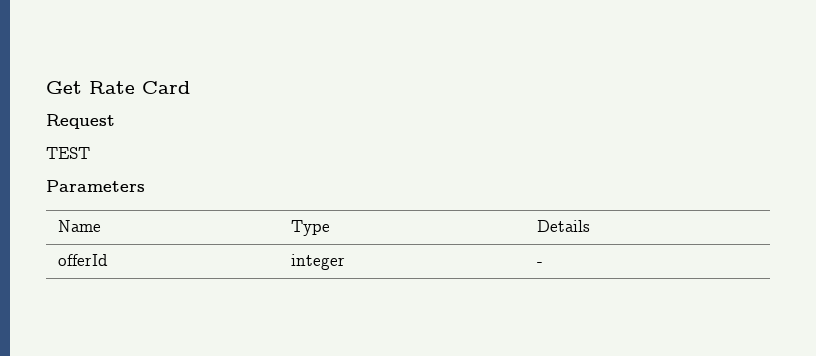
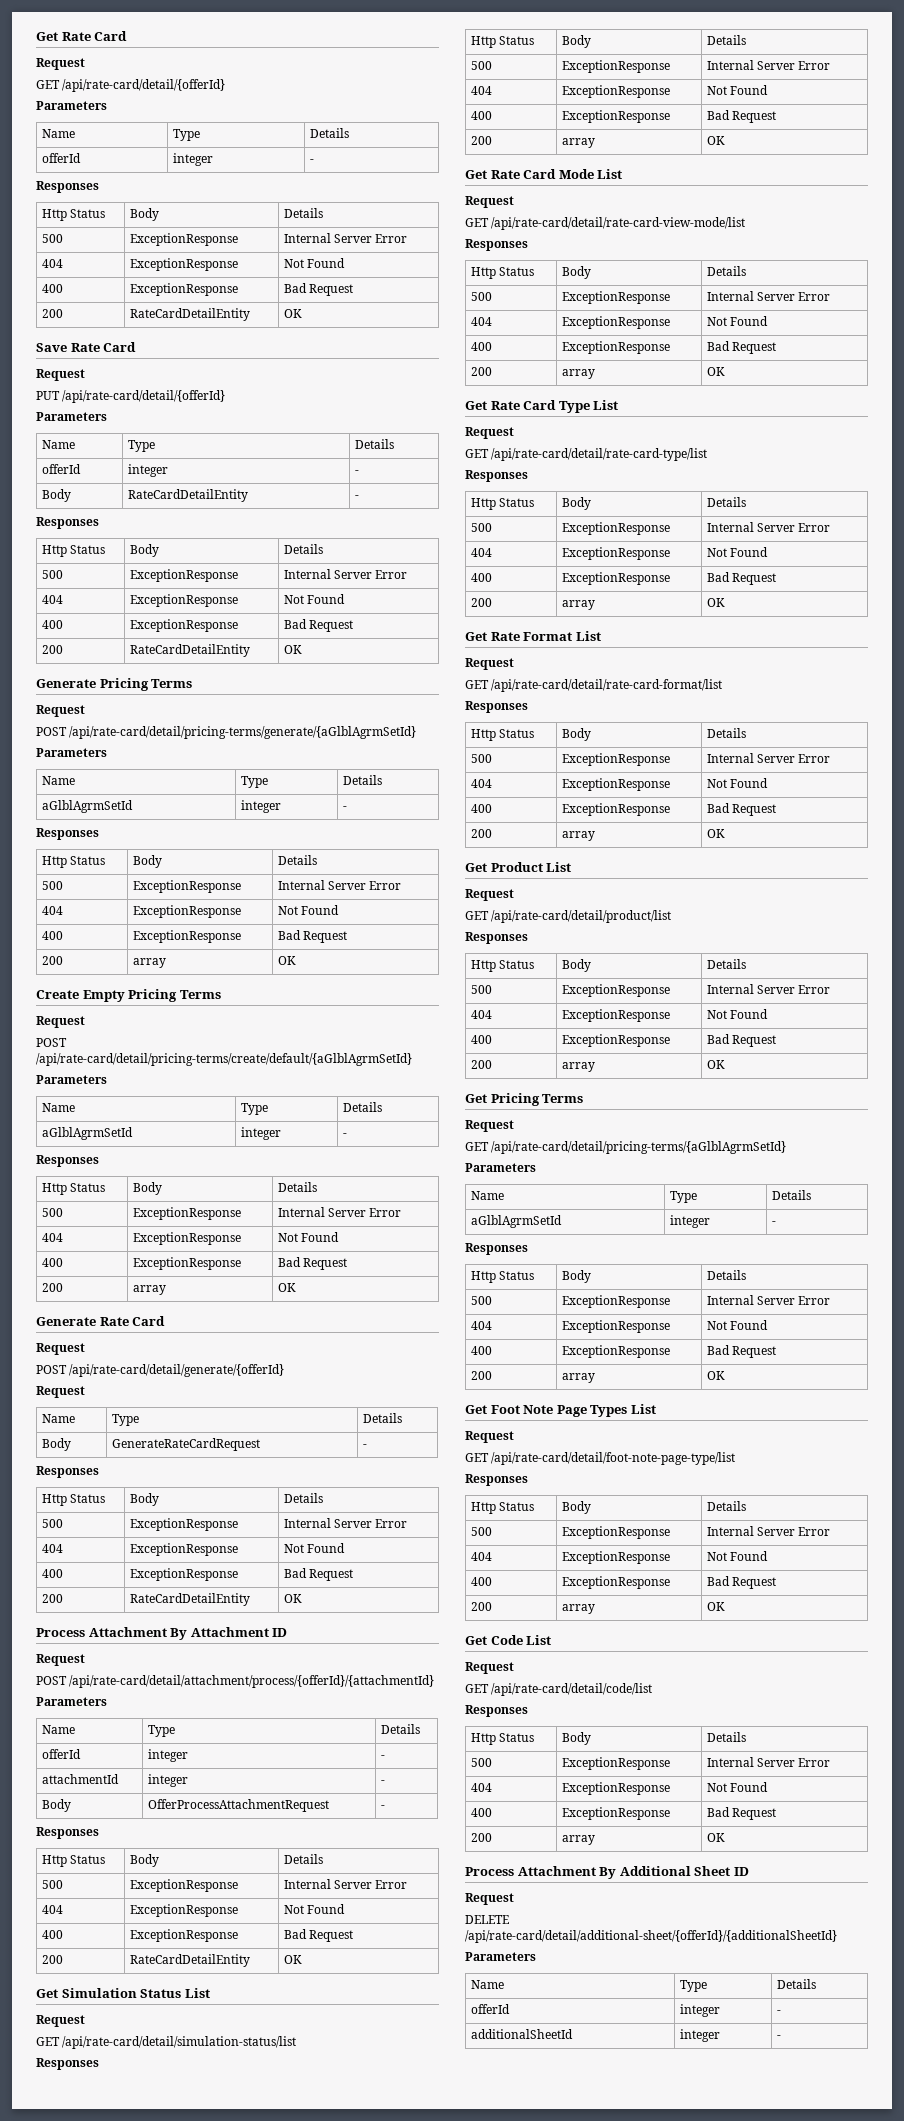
- TEST
+ GET /api/rate-card/detail/{offerId}
  Parameters
  Name | Type | Details
  offerId | integer | -
+ Responses
+ Http Status | Body | Details
+ 500 | ExceptionResponse | Internal Server Error
+ 404 | ExceptionResponse | Not Found
+ 400 | ExceptionResponse | Bad Request
+ 200 | RateCardDetailEntity | OK
+ Save Rate Card
+ Request
+ PUT /api/rate-card/detail/{offerId}
+ Parameters
+ Name | Type | Details
+ offerId | integer | -
+ Body | RateCardDetailEntity | -
+ Responses
+ Http Status | Body | Details
+ 500 | ExceptionResponse | Internal Server Error
+ 404 | ExceptionResponse | Not Found
+ 400 | ExceptionResponse | Bad Request
+ 200 | RateCardDetailEntity | OK
+ Generate Pricing Terms
+ Request
+ POST /api/rate-card/detail/pricing-terms/generate/{aGlblAgrmSetId}
+ Parameters
+ Name | Type | Details
+ aGlblAgrmSetId | integer | -
+ Responses
+ Http Status | Body | Details
+ 500 | ExceptionResponse | Internal Server Error
+ 404 | ExceptionResponse | Not Found
+ 400 | ExceptionResponse | Bad Request
+ 200 | array | OK
+ Create Empty Pricing Terms
+ Request
+ POST /api/rate-card/detail/pricing-terms/create/default/{aGlblAgrmSetId}
+ Parameters
+ Name | Type | Details
+ aGlblAgrmSetId | integer | -
+ Responses
+ Http Status | Body | Details
+ 500 | ExceptionResponse | Internal Server Error
+ 404 | ExceptionResponse | Not Found
+ 400 | ExceptionResponse | Bad Request
+ 200 | array | OK
+ Generate Rate Card
+ Request
+ POST /api/rate-card/detail/generate/{offerId}
+ Request
+ Name | Type | Details
+ Body | GenerateRateCardRequest | -
+ Responses
+ Http Status | Body | Details
+ 500 | ExceptionResponse | Internal Server Error
+ 404 | ExceptionResponse | Not Found
+ 400 | ExceptionResponse | Bad Request
+ 200 | RateCardDetailEntity | OK
+ Process Attachment By Attachment ID
+ Request
+ POST /api/rate-card/detail/attachment/process/{offerId}/{attachmentId}
+ Parameters
+ Name | Type | Details
+ offerId | integer | -
+ attachmentId | integer | -
+ Body | OfferProcessAttachmentRequest | -
+ Responses
+ Http Status | Body | Details
+ 500 | ExceptionResponse | Internal Server Error
+ 404 | ExceptionResponse | Not Found
+ 400 | ExceptionResponse | Bad Request
+ 200 | RateCardDetailEntity | OK
+ Get Simulation Status List
+ Request
+ GET /api/rate-card/detail/simulation-status/list
+ Responses
+ Http Status | Body | Details
+ 500 | ExceptionResponse | Internal Server Error
+ 404 | ExceptionResponse | Not Found
+ 400 | ExceptionResponse | Bad Request
+ 200 | array | OK
+ Get Rate Card Mode List
+ Request
+ GET /api/rate-card/detail/rate-card-view-mode/list
+ Responses
+ Http Status | Body | Details
+ 500 | ExceptionResponse | Internal Server Error
+ 404 | ExceptionResponse | Not Found
+ 400 | ExceptionResponse | Bad Request
+ 200 | array | OK
+ Get Rate Card Type List
+ Request
+ GET /api/rate-card/detail/rate-card-type/list
+ Responses
+ Http Status | Body | Details
+ 500 | ExceptionResponse | Internal Server Error
+ 404 | ExceptionResponse | Not Found
+ 400 | ExceptionResponse | Bad Request
+ 200 | array | OK
+ Get Rate Format List
+ Request
+ GET /api/rate-card/detail/rate-card-format/list
+ Responses
+ Http Status | Body | Details
+ 500 | ExceptionResponse | Internal Server Error
+ 404 | ExceptionResponse | Not Found
+ 400 | ExceptionResponse | Bad Request
+ 200 | array | OK
+ Get Product List
+ Request
+ GET /api/rate-card/detail/product/list
+ Responses
+ Http Status | Body | Details
+ 500 | ExceptionResponse | Internal Server Error
+ 404 | ExceptionResponse | Not Found
+ 400 | ExceptionResponse | Bad Request
+ 200 | array | OK
+ Get Pricing Terms
+ Request
+ GET /api/rate-card/detail/pricing-terms/{aGlblAgrmSetId}
+ Parameters
+ Name | Type | Details
+ aGlblAgrmSetId | integer | -
+ Responses
+ Http Status | Body | Details
+ 500 | ExceptionResponse | Internal Server Error
+ 404 | ExceptionResponse | Not Found
+ 400 | ExceptionResponse | Bad Request
+ 200 | array | OK
+ Get Foot Note Page Types List
+ Request
+ GET /api/rate-card/detail/foot-note-page-type/list
+ Responses
+ Http Status | Body | Details
+ 500 | ExceptionResponse | Internal Server Error
+ 404 | ExceptionResponse | Not Found
+ 400 | ExceptionResponse | Bad Request
+ 200 | array | OK
+ Get Code List
+ Request
+ GET /api/rate-card/detail/code/list
+ Responses
+ Http Status | Body | Details
+ 500 | ExceptionResponse | Internal Server Error
+ 404 | ExceptionResponse | Not Found
+ 400 | ExceptionResponse | Bad Request
+ 200 | array | OK
+ Process Attachment By Additional Sheet ID
+ Request
+ DELETE /api/rate-card/detail/additional-sheet/{offerId}/{additionalSheetId}
+ Parameters
+ Name | Type | Details
+ offerId | integer | -
+ additionalSheetId | integer | -

